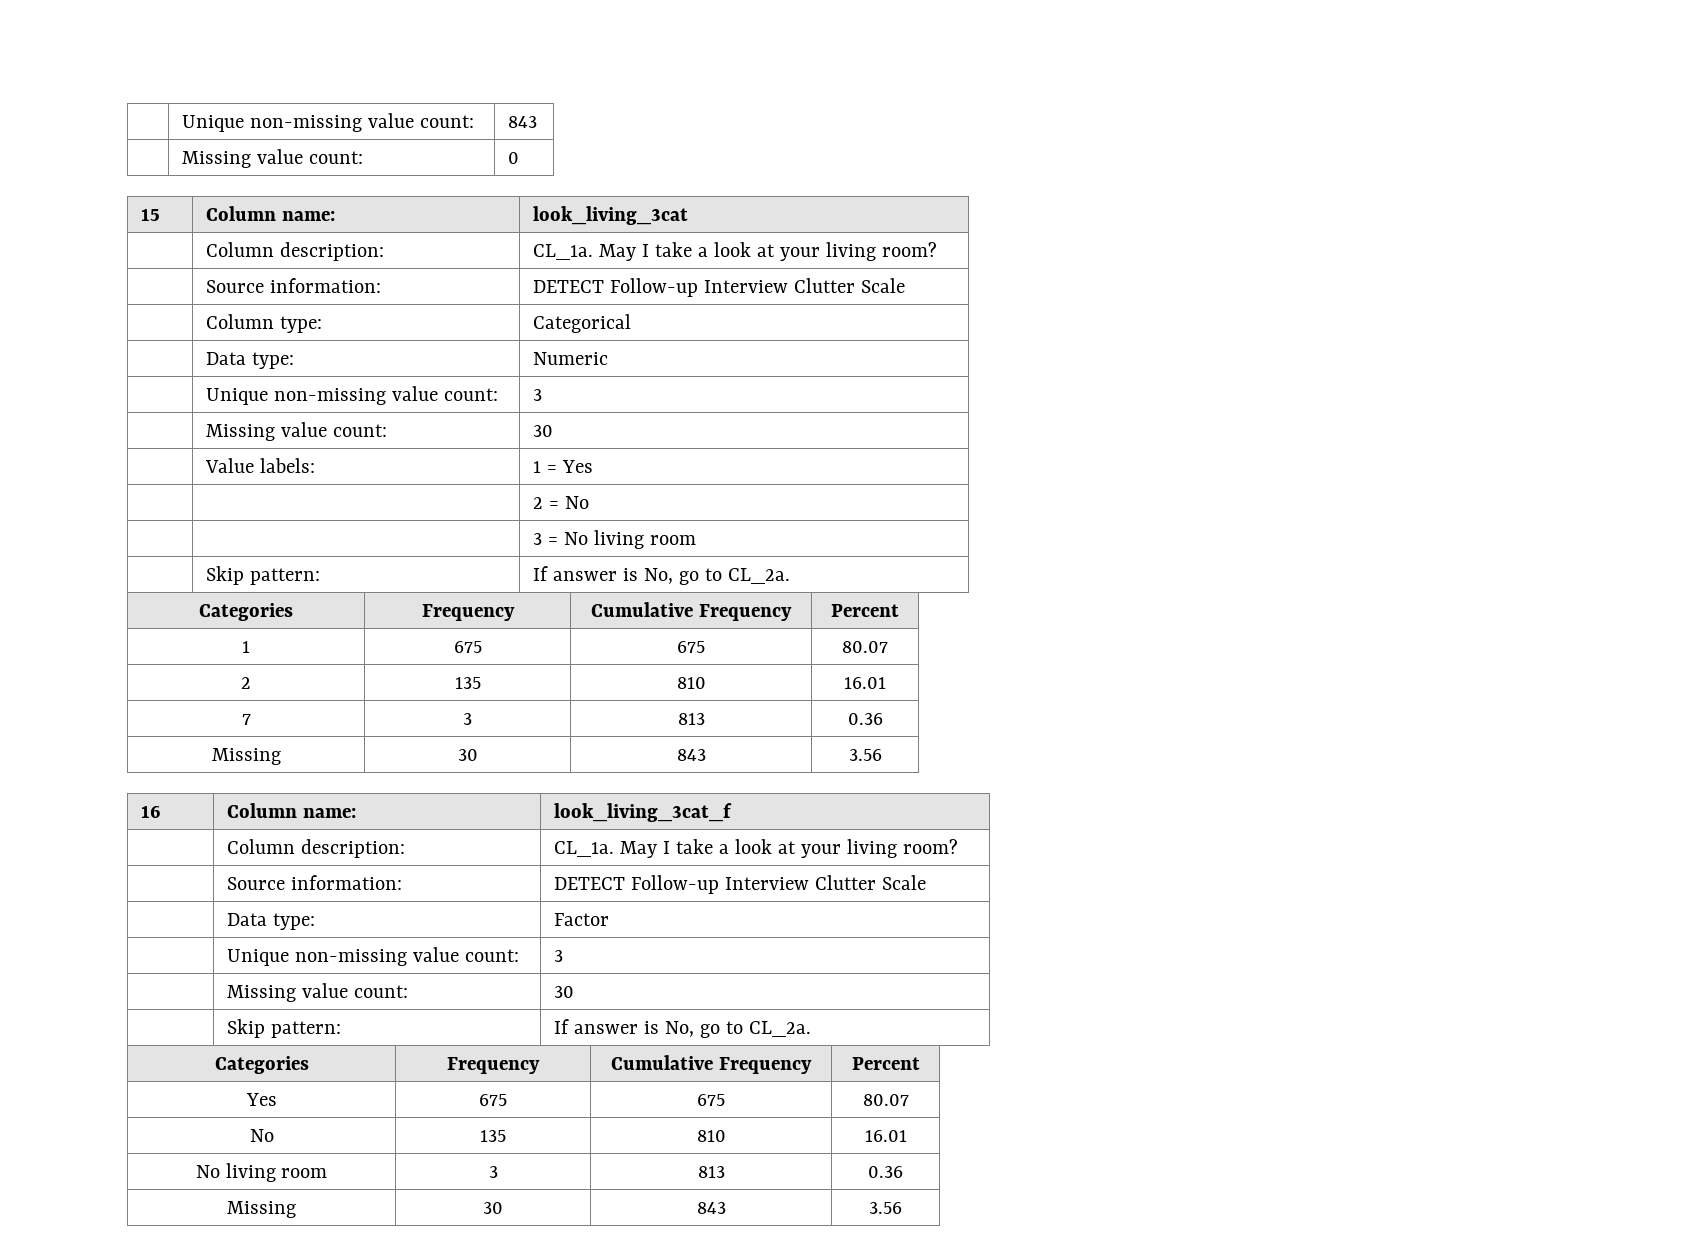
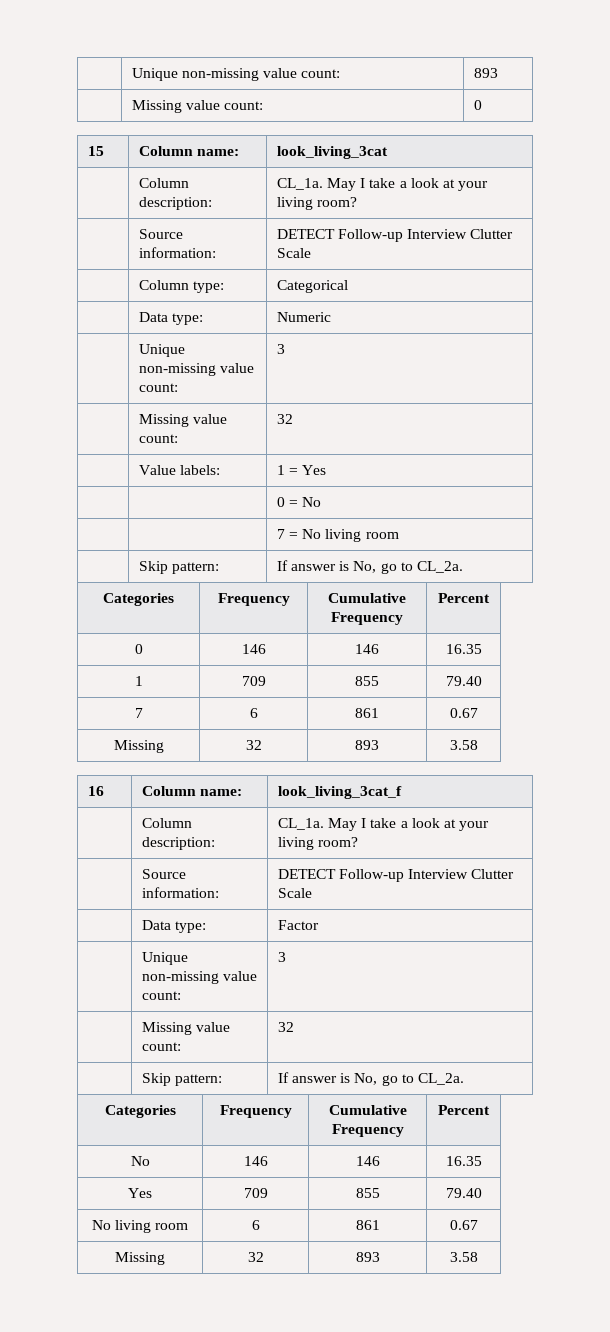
- | Unique non-missing value count: | 843
+ | Unique non-missing value count: | 893
  | Data type: | Numeric
  | Unique non-missing value count: | 3
- | Missing value count: | 30
+ | Missing value count: | 32
- | | 2 = No
+ | | 0 = No
- | | 3 = No living room
+ | | 7 = No living room
- 1 | 675 | 675 | 80.07
- 2 | 135 | 810 | 16.01
- 7 | 3 | 813 | 0.36
- Missing | 30 | 843 | 3.56
+ 0 | 146 | 146 | 16.35
+ 1 | 709 | 855 | 79.40
+ 7 | 6 | 861 | 0.67
+ Missing | 32 | 893 | 3.58
  | Data type: | Factor
  | Unique non-missing value count: | 3
- | Missing value count: | 30
+ | Missing value count: | 32
- Yes | 675 | 675 | 80.07
- No | 135 | 810 | 16.01
- No living room | 3 | 813 | 0.36
- Missing | 30 | 843 | 3.56
+ No | 146 | 146 | 16.35
+ Yes | 709 | 855 | 79.40
+ No living room | 6 | 861 | 0.67
+ Missing | 32 | 893 | 3.58

